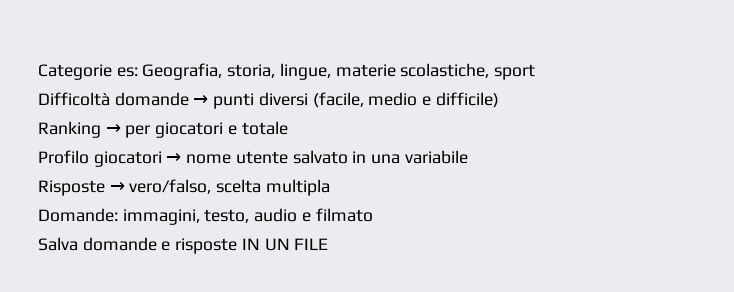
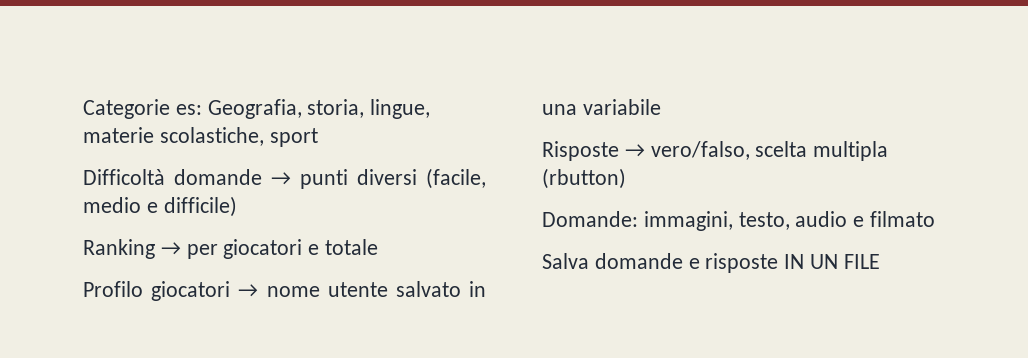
- Risposte → vero/falso, scelta multipla
+ Risposte → vero/falso, scelta multipla (rbutton)

